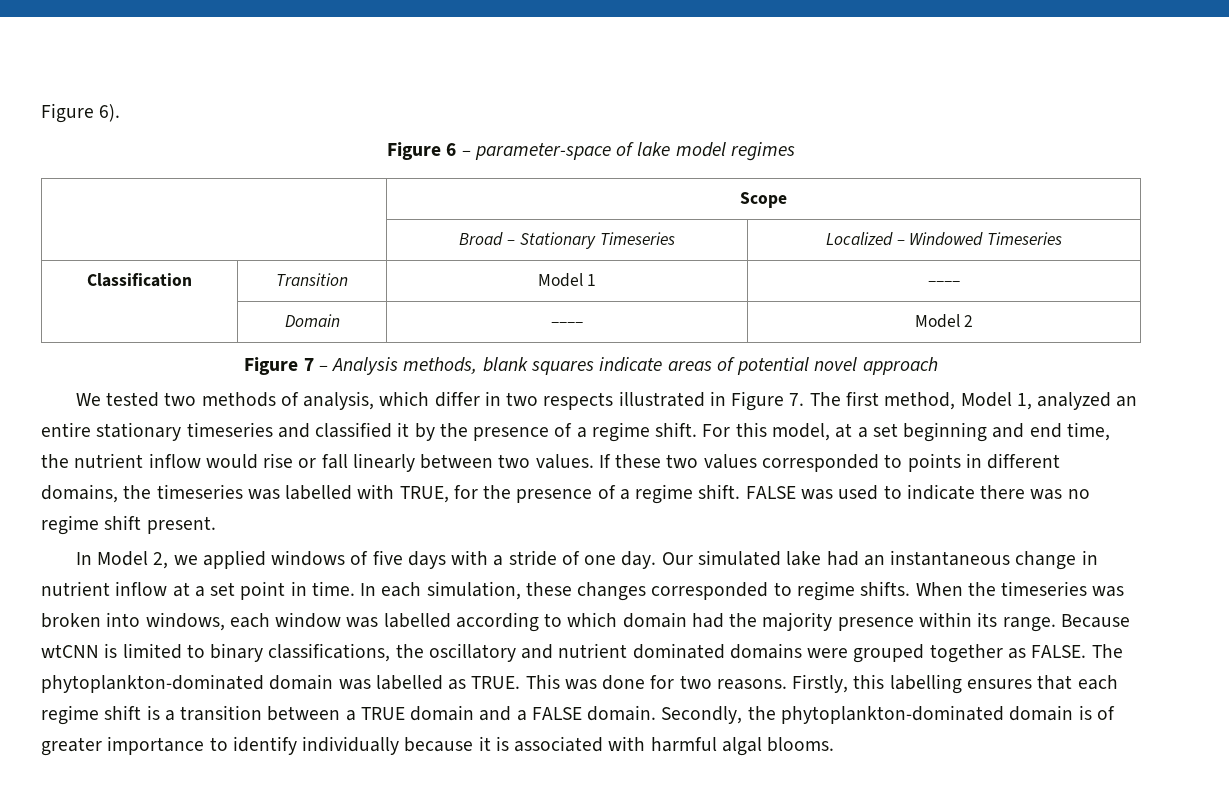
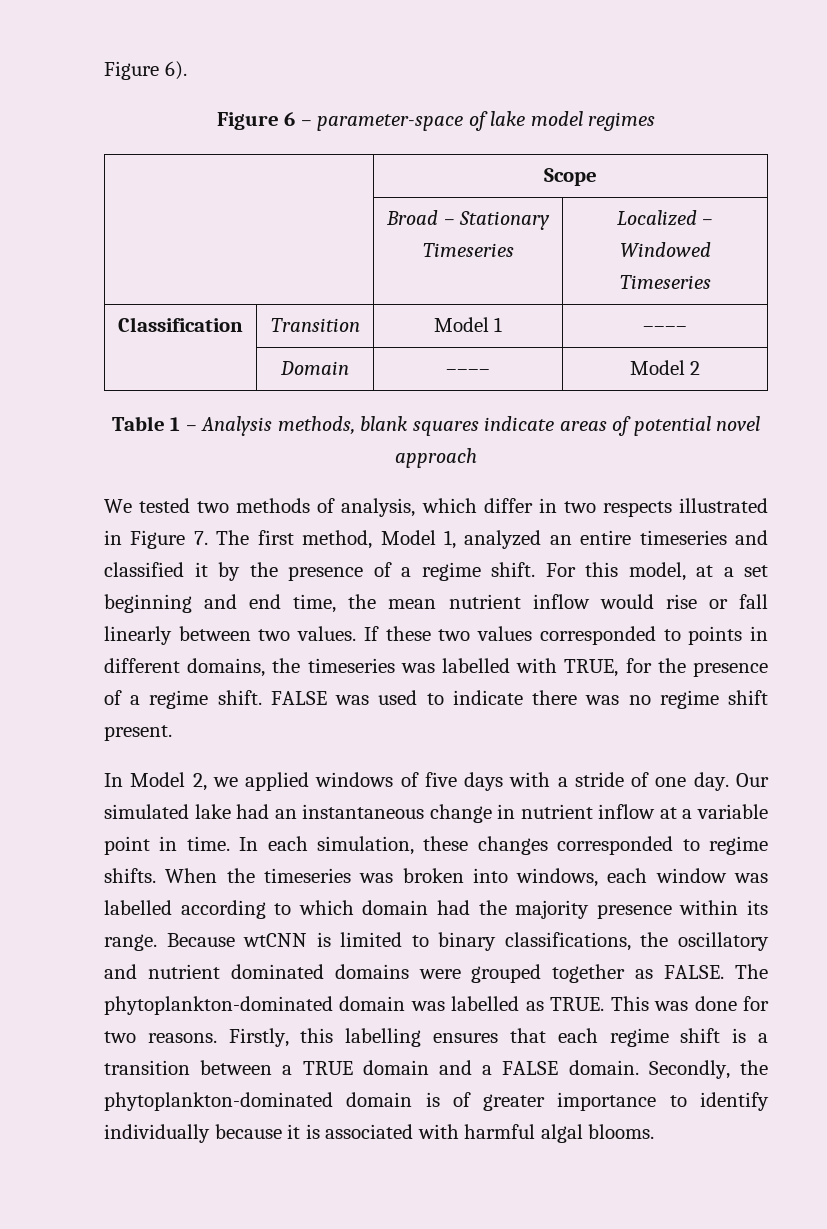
- Figure 7 – Analysis methods, blank squares indicate areas of potential novel approach
+ Table 1 – Analysis methods, blank squares indicate areas of potential novel approach
- We tested two methods of analysis, which differ in two respects illustrated in Figure 7. The first method, Model 1, analyzed an entire stationary timeseries and classified it by the presence of a regime shift.
+ We tested two methods of analysis, which differ in two respects illustrated in Figure 7. The first method, Model 1, analyzed an entire timeseries and classified it by the presence of a regime shift.
- For this model, at a set beginning and end time, the nutrient inflow would rise or fall linearly between two values.
+ For this model, at a set beginning and end time, the mean nutrient inflow would rise or fall linearly between two values.
- Our simulated lake had an instantaneous change in nutrient inflow at a set point in time.
+ Our simulated lake had an instantaneous change in nutrient inflow at a variable point in time.

